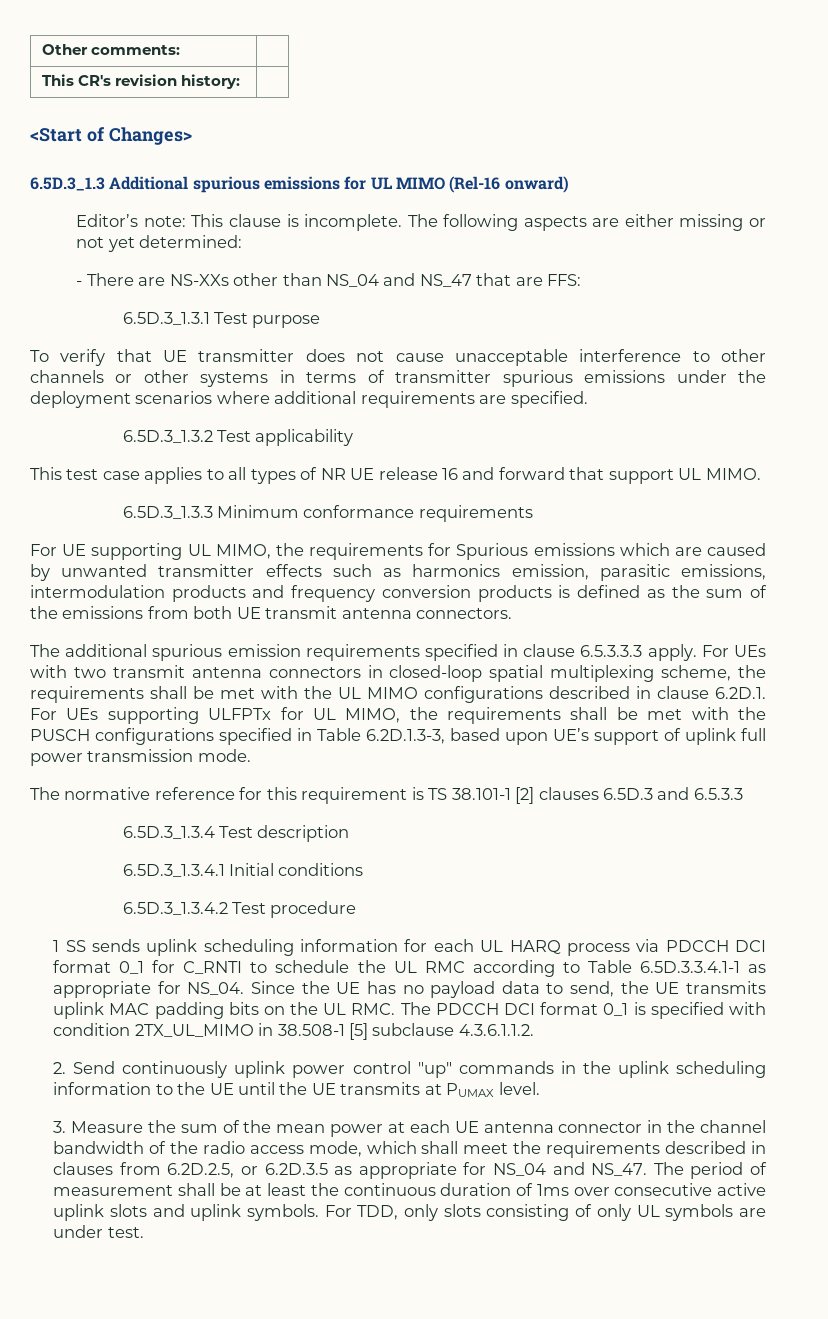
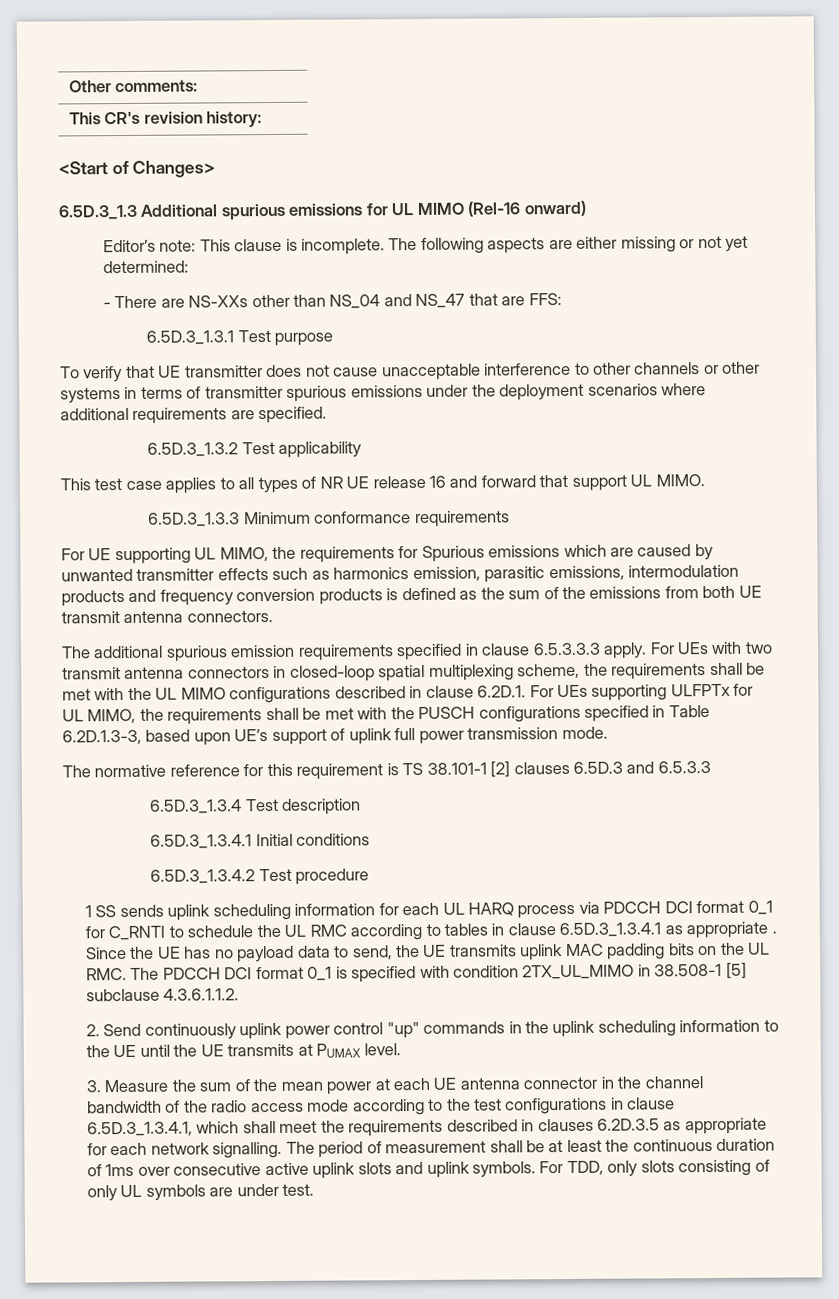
- 1 SS sends uplink scheduling information for each UL HARQ process via PDCCH DCI format 0_1 for C_RNTI to schedule the UL RMC according to Table 6.5D.3.3.4.1-1 as appropriate for NS_04.
+ 1 SS sends uplink scheduling information for each UL HARQ process via PDCCH DCI format 0_1 for C_RNTI to schedule the UL RMC according to tables in clause 6.5D.3_1.3.4.1 as appropriate .
- 3. Measure the sum of the mean power at each UE antenna connector in the channel bandwidth of the radio access mode, which shall meet the requirements described in clauses from 6.2D.2.5, or 6.2D.3.5 as appropriate for NS_04 and NS_47.
+ 3. Measure the sum of the mean power at each UE antenna connector in the channel bandwidth of the radio access mode according to the test configurations in clause 6.5D.3_1.3.4.1, which shall meet the requirements described in clauses 6.2D.3.5 as appropriate for each network signalling.

